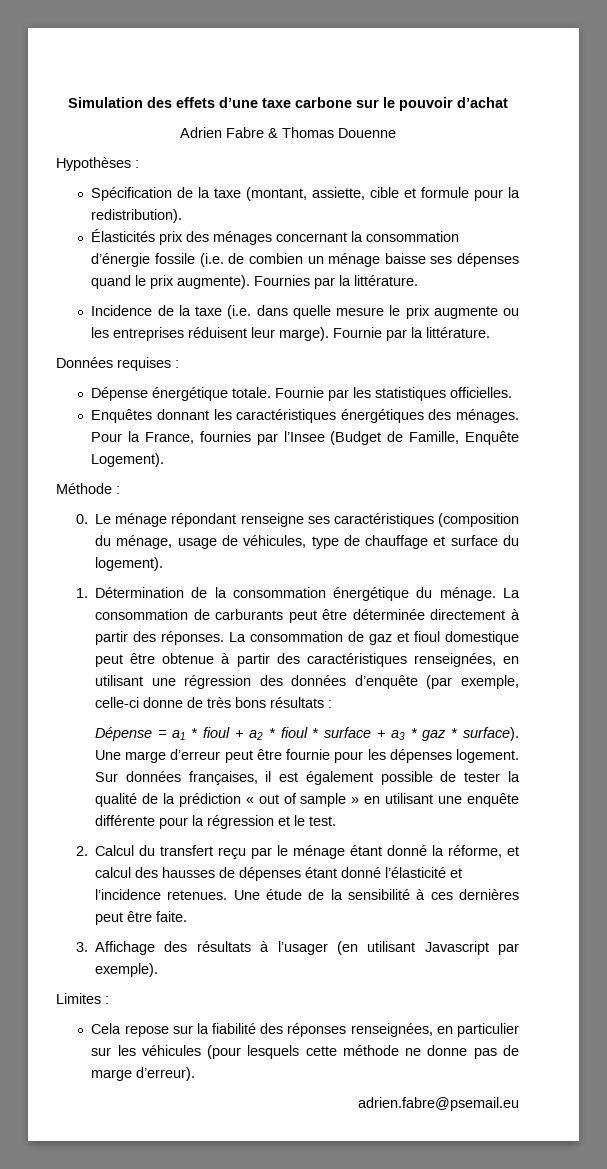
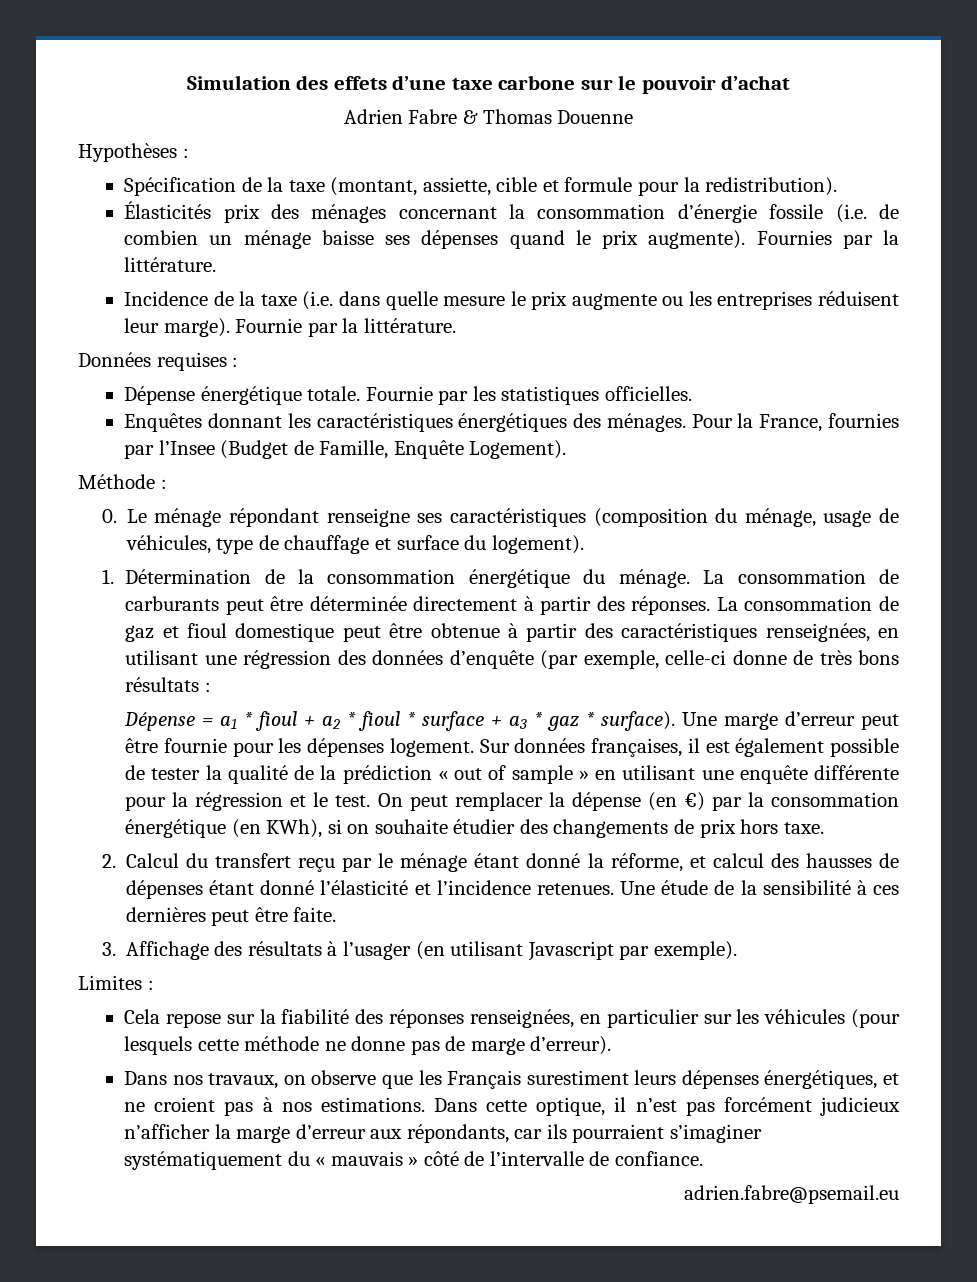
+ On peut remplacer la dépense (en €) par la consommation énergétique (en KWh), si on souhaite étudier des changements de prix hors taxe.
+ Dans nos travaux, on observe que les Français surestiment leurs dépenses énergétiques, et ne croient pas à nos estimations. Dans cette optique, il n’est pas forcément judicieux n’afficher la marge d’erreur aux répondants, car ils pourraient s’imaginer systématiquement du « mauvais » côté de l’intervalle de confiance.

